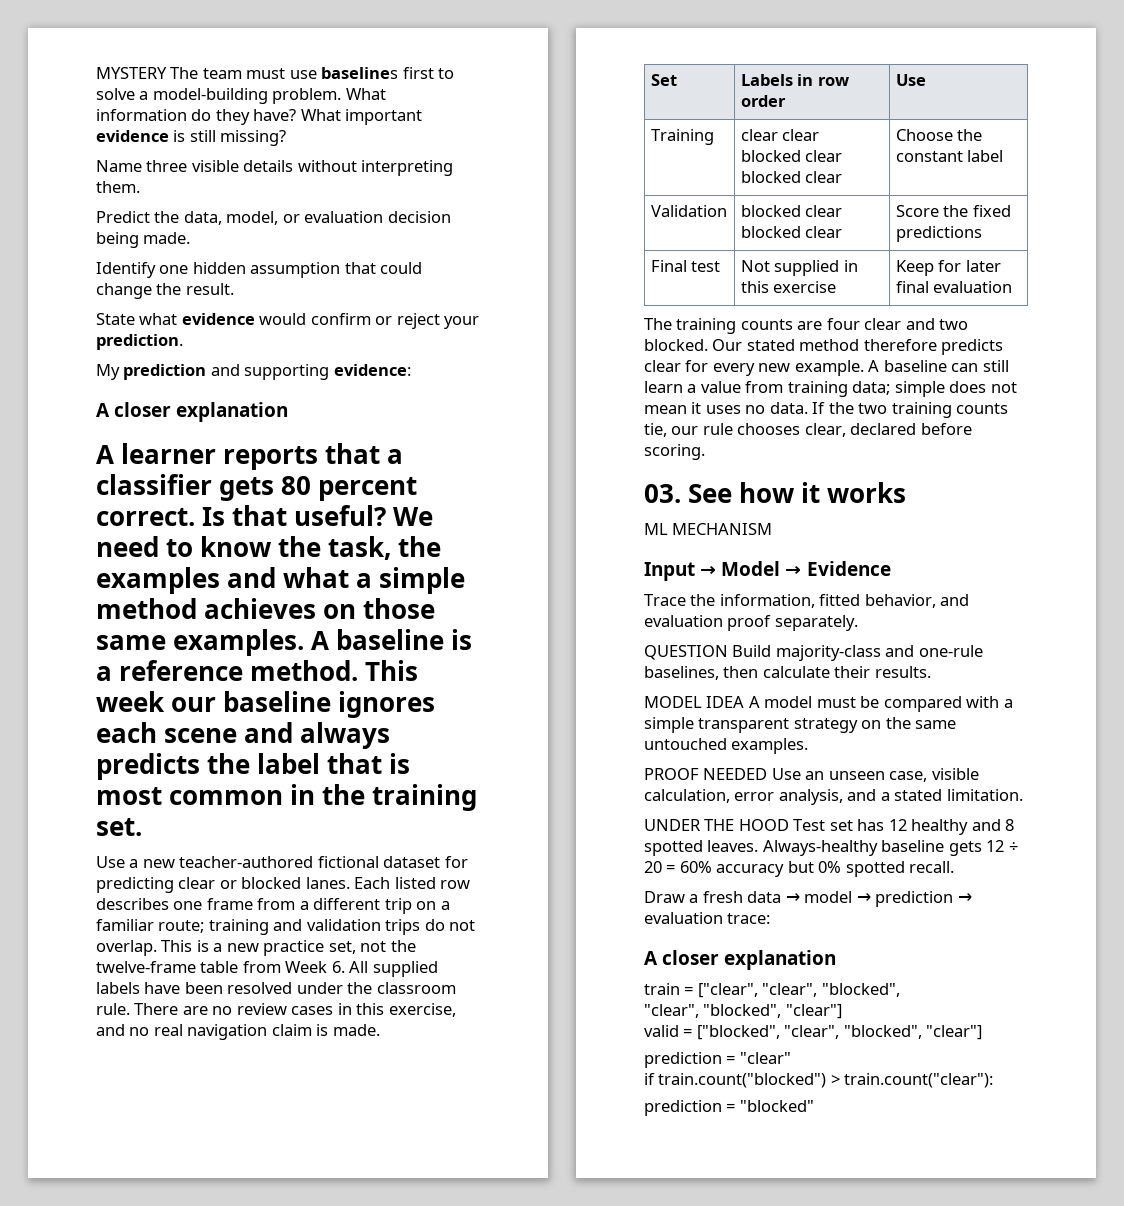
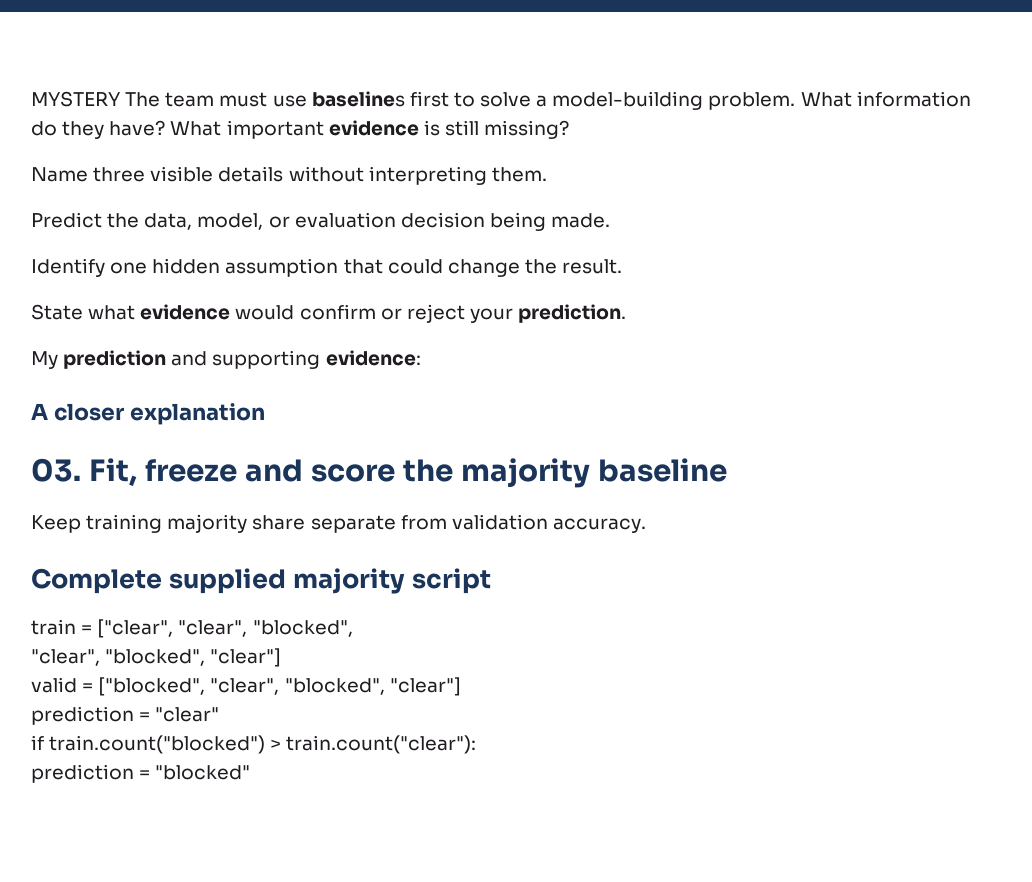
- A learner reports that a classifier gets 80 percent correct. Is that useful? We need to know the task, the examples and what a simple method achieves on those same examples. A baseline is a reference method. This week our baseline ignores each scene and always predicts the label that is most common in the training set.
- Use a new teacher-authored fictional dataset for predicting clear or blocked lanes. Each listed row describes one frame from a different trip on a familiar route; training and validation trips do not overlap. This is a new practice set, not the twelve-frame table from Week 6. All supplied labels have been resolved under the classroom rule. There are no review cases in this exercise, and no real navigation claim is made.
- Set | Labels in row order | Use
- Training | clear clear blocked clear blocked clear | Choose the constant label
- Validation | blocked clear blocked clear | Score the fixed predictions
- Final test | Not supplied in this exercise | Keep for later final evaluation
- The training counts are four clear and two blocked. Our stated method therefore predicts clear for every new example. A baseline can still learn a value from training data; simple does not mean it uses no data. If the two training counts tie, our rule chooses clear, declared before scoring.
- 03. See how it works
- ML MECHANISM
- Input → Model → Evidence
- Trace the information, fitted behavior, and evaluation proof separately.
- QUESTION Build majority-class and one-rule baselines, then calculate their results.
- MODEL IDEA A model must be compared with a simple transparent strategy on the same untouched examples.
- PROOF NEEDED Use an unseen case, visible calculation, error analysis, and a stated limitation.
- UNDER THE HOOD Test set has 12 healthy and 8 spotted leaves. Always-healthy baseline gets 12 ÷ 20 = 60% accuracy but 0% spotted recall.
- Draw a fresh data → model → prediction → evaluation trace:
- A closer explanation
+ 03. Fit, freeze and score the majority baseline
+ Keep training majority share separate from validation accuracy.
+ Complete supplied majority script

